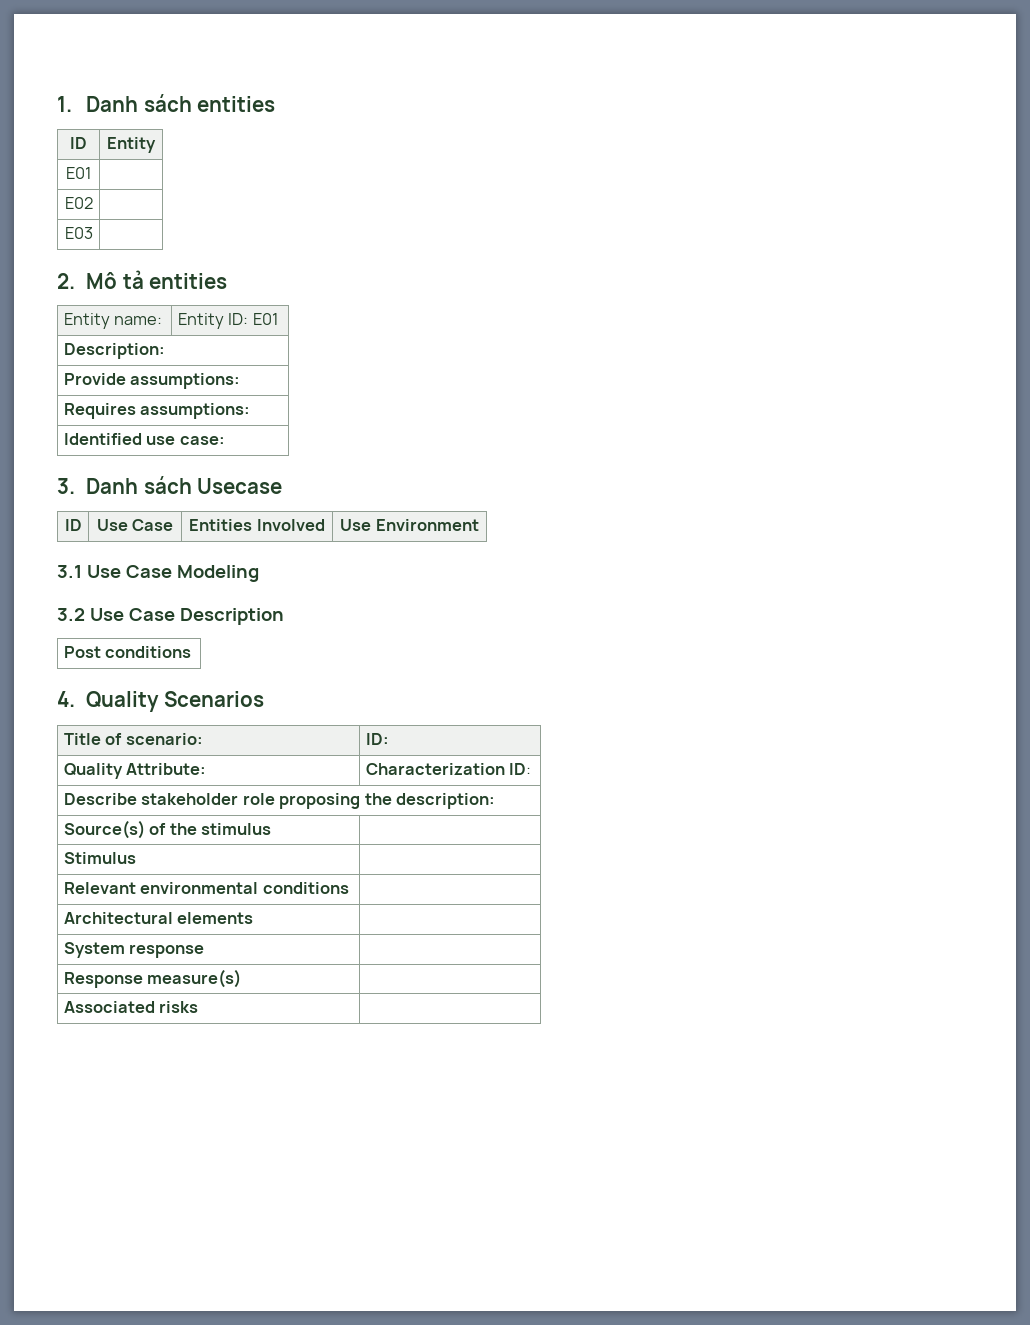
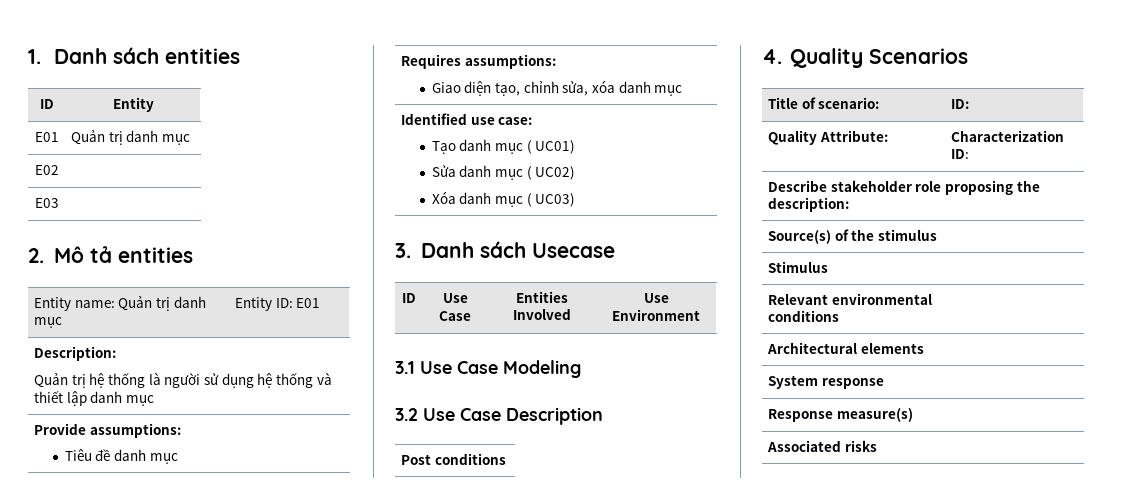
- E01 |
+ E01 | Quản trị danh mục
- Entity name: | Entity ID: E01
+ Entity name: Quản trị danh mục | Entity ID: E01
  Description:
+ Quản trị hệ thống là người sử dụng hệ thống và thiết lập danh mục
  Provide assumptions:
+ Tiêu đề danh mục
  Requires assumptions:
+ Giao diện tạo, chỉnh sửa, xóa danh mục
  Identified use case:
+ Tạo danh mục ( UC01)
+ Sửa danh mục ( UC02)
+ Xóa danh mục ( UC03)

